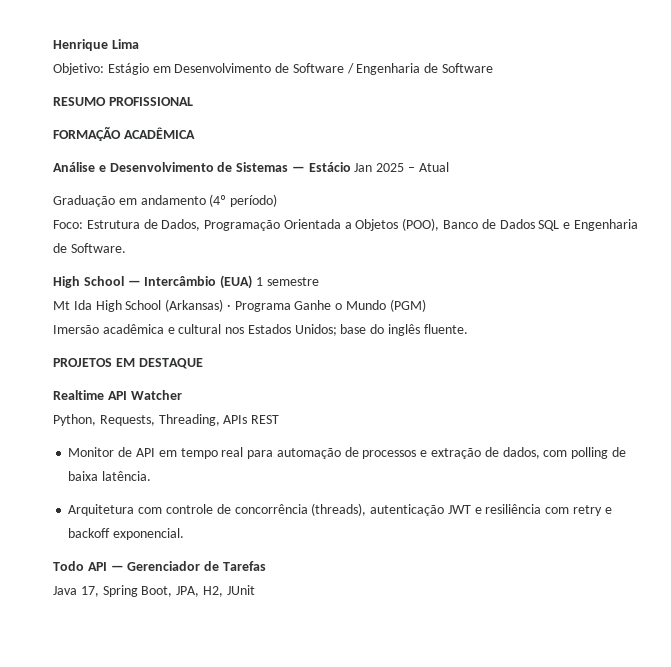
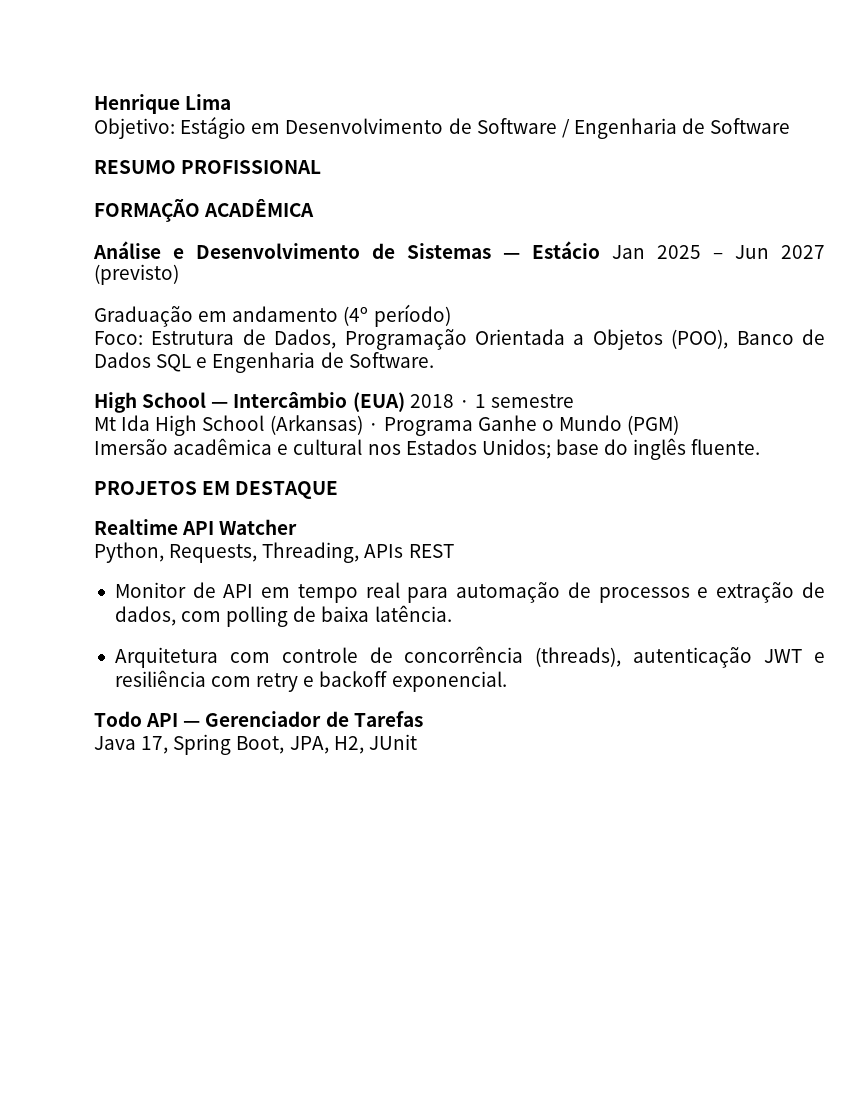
- Análise e Desenvolvimento de Sistemas — Estácio Jan 2025 – Atual
+ Análise e Desenvolvimento de Sistemas — Estácio Jan 2025 – Jun 2027 (previsto)
- High School — Intercâmbio (EUA) 1 semestre
+ High School — Intercâmbio (EUA) 2018 · 1 semestre

